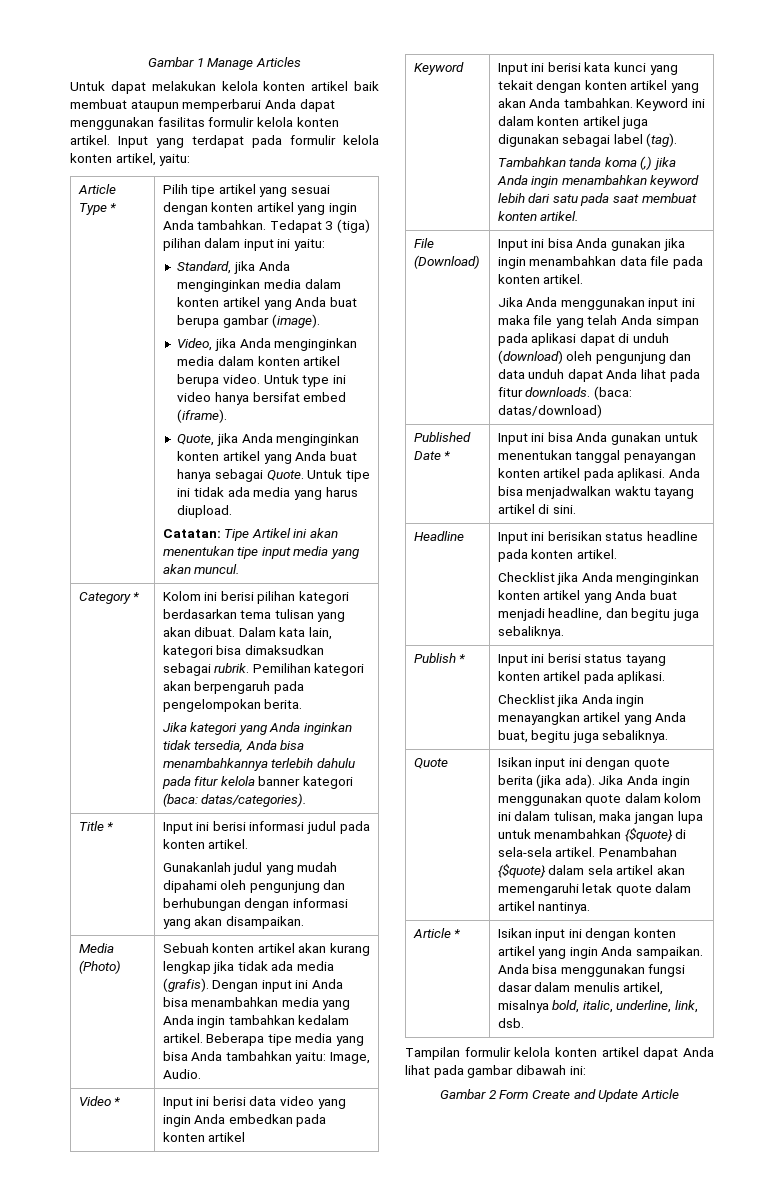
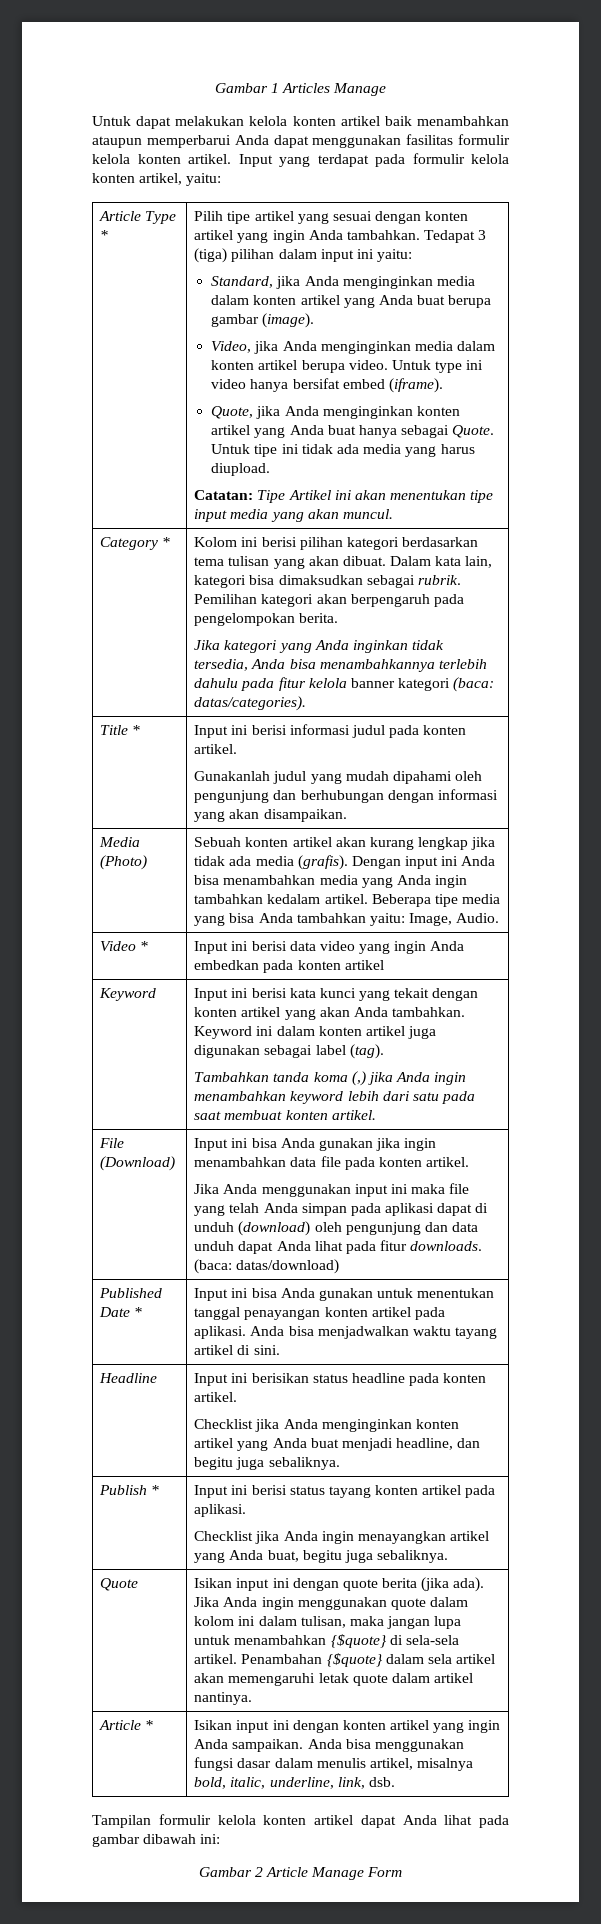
- Gambar 1 Manage Articles
+ Gambar 1 Articles Manage
- Untuk dapat melakukan kelola konten artikel baik membuat ataupun memperbarui Anda dapat menggunakan fasilitas formulir kelola konten artikel.
+ Untuk dapat melakukan kelola konten artikel baik menambahkan ataupun memperbarui Anda dapat menggunakan fasilitas formulir kelola konten artikel.
- Gambar 2 Form Create and Update Article
+ Gambar 2 Article Manage Form

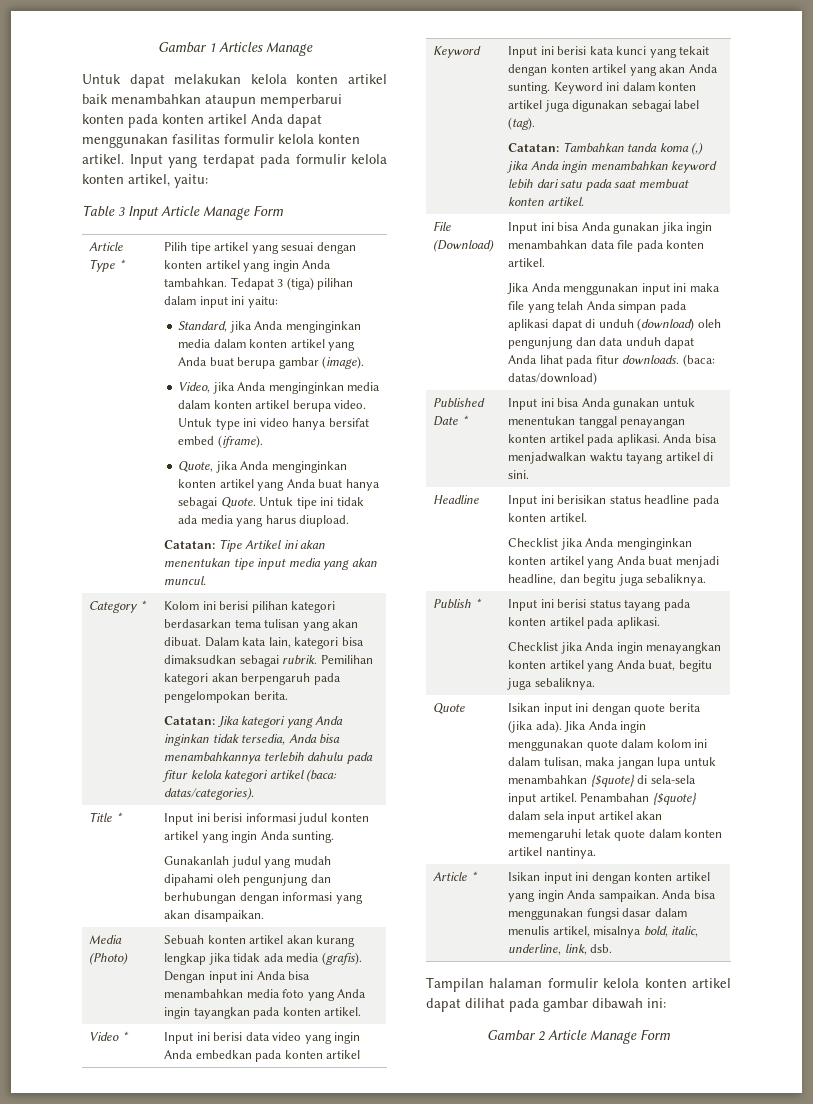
- Untuk dapat melakukan kelola konten artikel baik menambahkan ataupun memperbarui Anda dapat menggunakan fasilitas formulir kelola konten artikel.
+ Untuk dapat melakukan kelola konten artikel baik menambahkan ataupun memperbarui konten pada konten artikel Anda dapat menggunakan fasilitas formulir kelola konten artikel.
+ Table 3 Input Article Manage Form
- Jika kategori yang Anda inginkan tidak tersedia, Anda bisa menambahkannya terlebih dahulu pada fitur kelola banner kategori (baca: datas/categories).
+ Catatan: Jika kategori yang Anda inginkan tidak tersedia, Anda bisa menambahkannya terlebih dahulu pada fitur kelola kategori artikel (baca: datas/categories).
- Title * | Input ini berisi informasi judul pada konten artikel.
+ Title * | Input ini berisi informasi judul konten artikel yang ingin Anda sunting.
- Media (Photo) | Sebuah konten artikel akan kurang lengkap jika tidak ada media (grafis). Dengan input ini Anda bisa menambahkan media yang Anda ingin tambahkan kedalam artikel. Beberapa tipe media yang bisa Anda tambahkan yaitu: Image, Audio.
+ Media (Photo) | Sebuah konten artikel akan kurang lengkap jika tidak ada media (grafis). Dengan input ini Anda bisa menambahkan media foto yang Anda ingin tayangkan pada konten artikel.
- Input ini berisi kata kunci yang tekait dengan konten artikel yang akan Anda tambahkan.
+ Input ini berisi kata kunci yang tekait dengan konten artikel yang akan Anda sunting.
- Tambahkan tanda koma (,) jika Anda ingin menambahkan keyword lebih dari satu pada saat membuat konten artikel.
+ Catatan: Tambahkan tanda koma (,) jika Anda ingin menambahkan keyword lebih dari satu pada saat membuat konten artikel.
- Publish * | Input ini berisi status tayang konten artikel pada aplikasi.
- Checklist jika Anda ingin menayangkan artikel yang Anda buat, begitu juga sebaliknya.
+ Publish * | Input ini berisi status tayang pada konten artikel pada aplikasi.
+ Checklist jika Anda ingin menayangkan konten artikel yang Anda buat, begitu juga sebaliknya.
- Jika Anda ingin menggunakan quote dalam kolom ini dalam tulisan, maka jangan lupa untuk menambahkan {$quote} di sela-sela artikel.
+ Jika Anda ingin menggunakan quote dalam kolom ini dalam tulisan, maka jangan lupa untuk menambahkan {$quote} di sela-sela input artikel.
- Penambahan {$quote} dalam sela artikel akan memengaruhi letak quote dalam artikel nantinya.
+ Penambahan {$quote} dalam sela input artikel akan memengaruhi letak quote dalam konten artikel nantinya.
- Tampilan formulir kelola konten artikel dapat Anda lihat pada gambar dibawah ini:
+ Tampilan halaman formulir kelola konten artikel dapat dilihat pada gambar dibawah ini:

